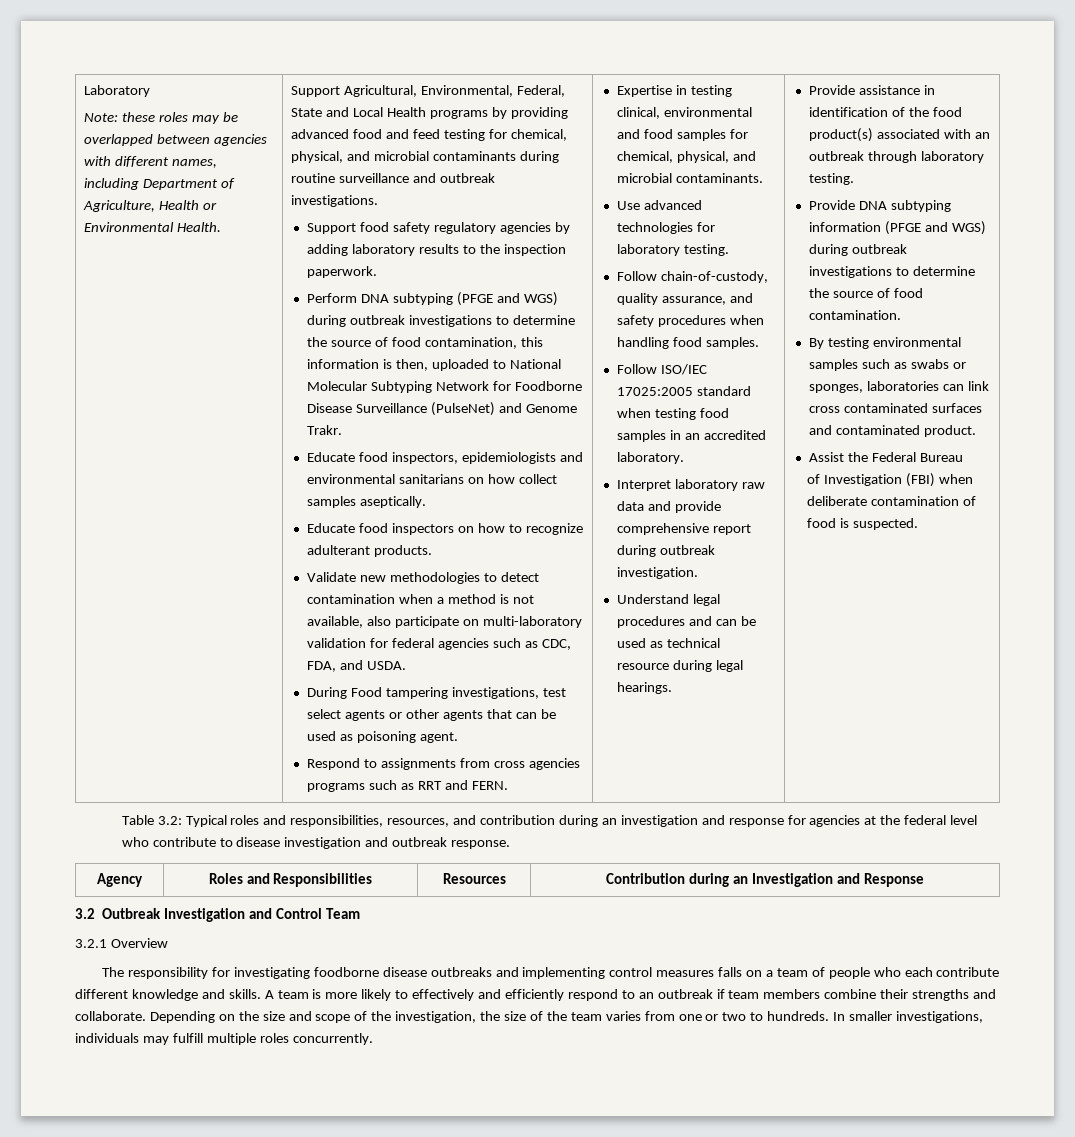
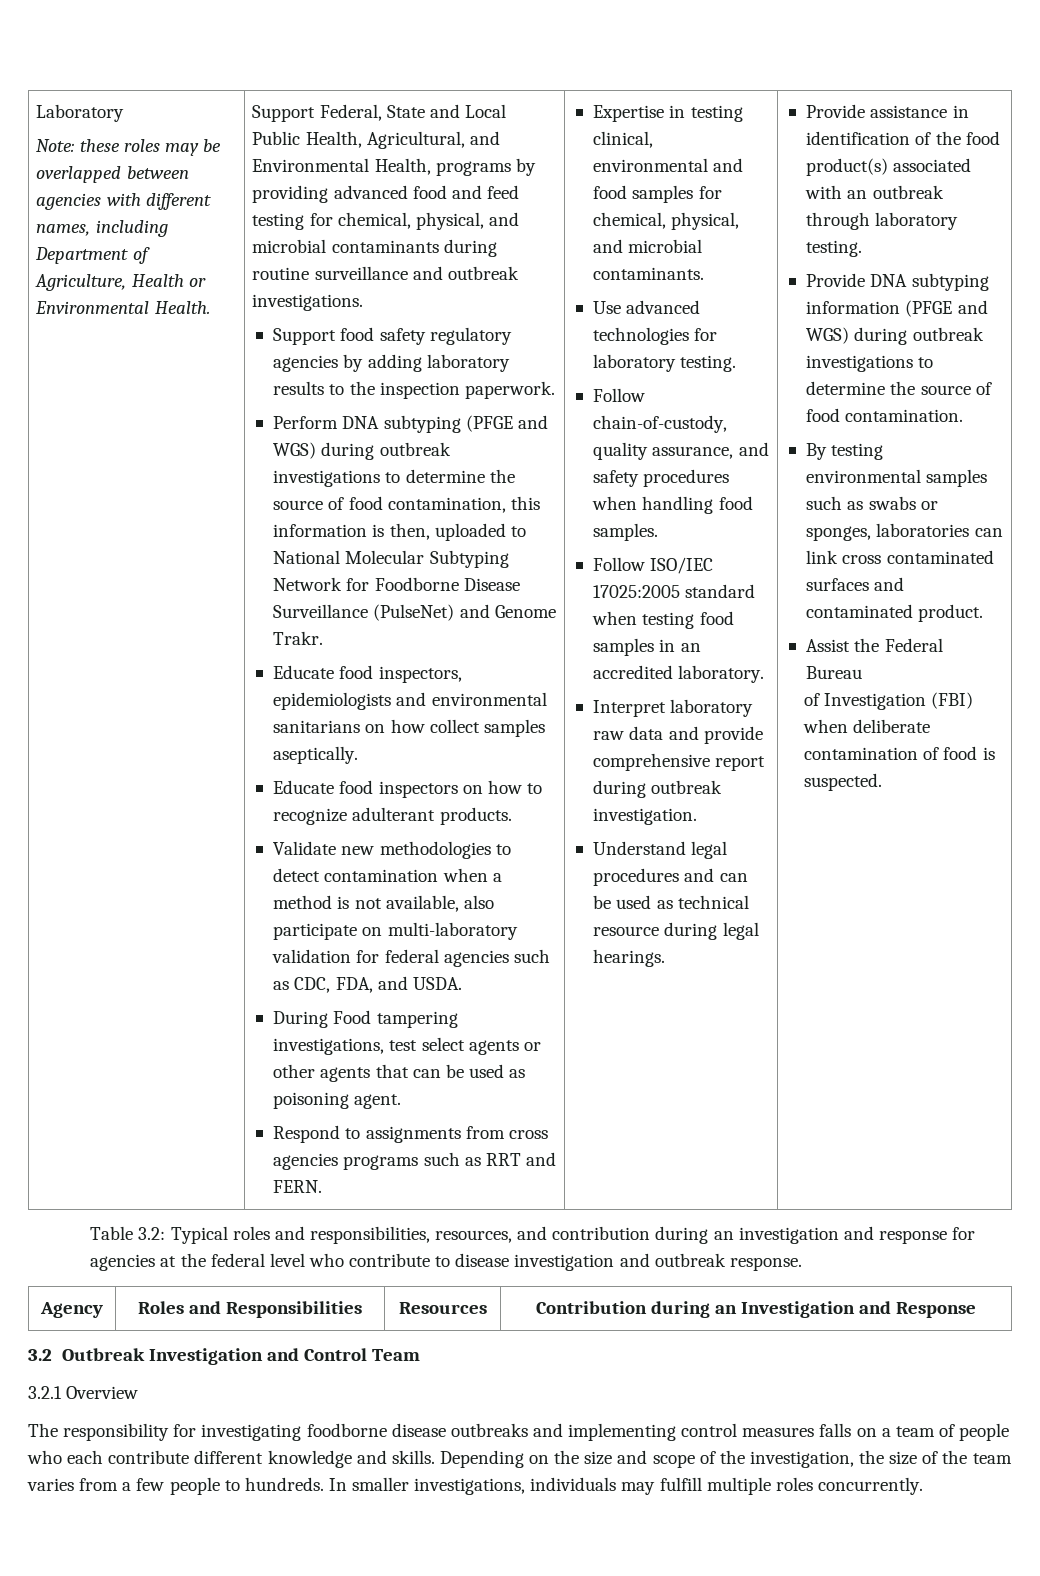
- Support Agricultural, Environmental, Federal, State and Local Health programs by providing advanced food and feed testing for chemical, physical, and microbial contaminants during routine surveillance and outbreak investigations.
+ Support Federal, State and Local Public Health, Agricultural, and Environmental Health, programs by providing advanced food and feed testing for chemical, physical, and microbial contaminants during routine surveillance and outbreak investigations.
- A team is more likely to effectively and efficiently respond to an outbreak if team members combine their strengths and collaborate.
- Depending on the size and scope of the investigation, the size of the team varies from one or two to hundreds.
+ Depending on the size and scope of the investigation, the size of the team varies from a few people to hundreds.

